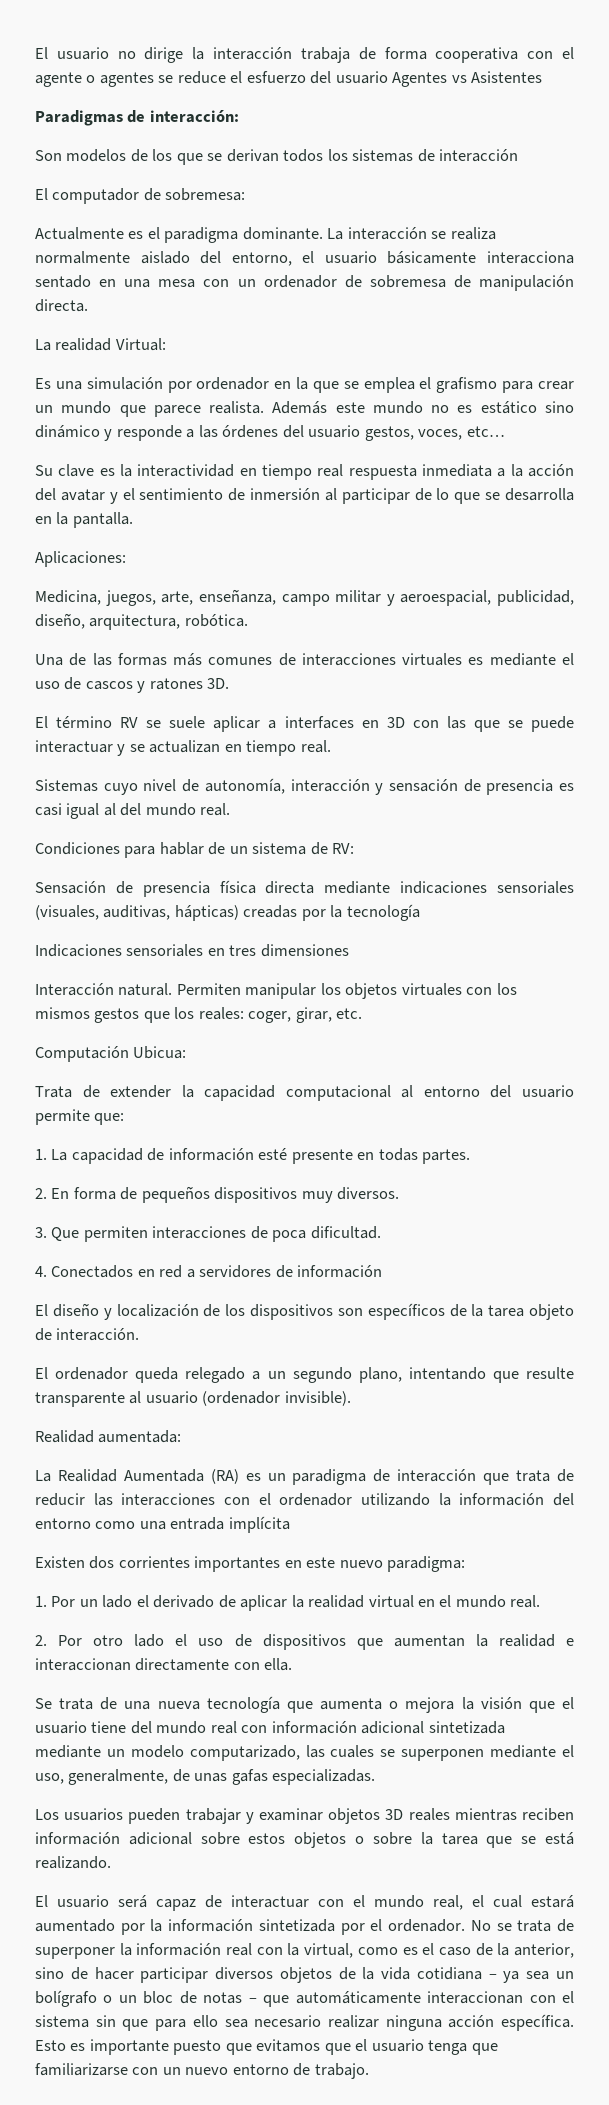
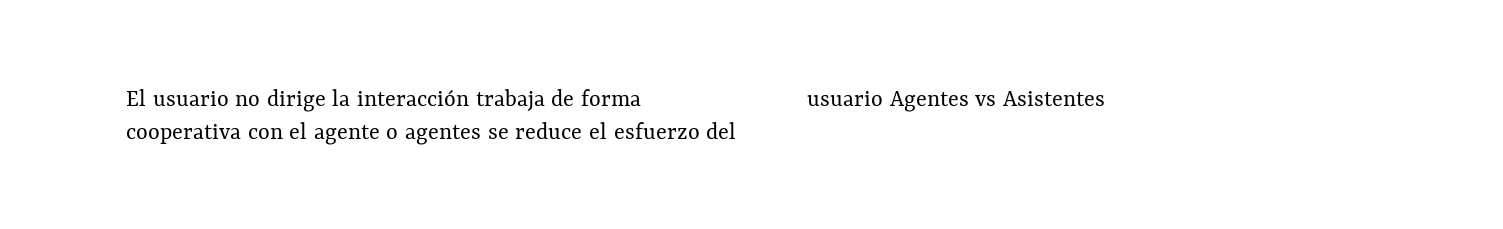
- Paradigmas de interacción:
- Son modelos de los que se derivan todos los sistemas de interacción
- El computador de sobremesa:
- Actualmente es el paradigma dominante. La interacción se realiza normalmente aislado del entorno, el usuario básicamente interacciona sentado en una mesa con un ordenador de sobremesa de manipulación directa.
- La realidad Virtual:
- Es una simulación por ordenador en la que se emplea el grafismo para crear un mundo que parece realista. Además este mundo no es estático sino dinámico y responde a las órdenes del usuario gestos, voces, etc…
- Su clave es la interactividad en tiempo real respuesta inmediata a la acción del avatar y el sentimiento de inmersión al participar de lo que se desarrolla en la pantalla.
- Aplicaciones:
- Medicina, juegos, arte, enseñanza, campo militar y aeroespacial, publicidad, diseño, arquitectura, robótica.
- Una de las formas más comunes de interacciones virtuales es mediante el uso de cascos y ratones 3D.
- El término RV se suele aplicar a interfaces en 3D con las que se puede interactuar y se actualizan en tiempo real.
- Sistemas cuyo nivel de autonomía, interacción y sensación de presencia es casi igual al del mundo real.
- Condiciones para hablar de un sistema de RV:
- Sensación de presencia física directa mediante indicaciones sensoriales (visuales, auditivas, hápticas) creadas por la tecnología
- Indicaciones sensoriales en tres dimensiones
- Interacción natural. Permiten manipular los objetos virtuales con los mismos gestos que los reales: coger, girar, etc.
- Computación Ubicua:
- Trata de extender la capacidad computacional al entorno del usuario permite que:
- 1. La capacidad de información esté presente en todas partes.
- 2. En forma de pequeños dispositivos muy diversos.
- 3. Que permiten interacciones de poca dificultad.
- 4. Conectados en red a servidores de información
- El diseño y localización de los dispositivos son específicos de la tarea objeto de interacción.
- El ordenador queda relegado a un segundo plano, intentando que resulte transparente al usuario (ordenador invisible).
- Realidad aumentada:
- La Realidad Aumentada (RA) es un paradigma de interacción que trata de reducir las interacciones con el ordenador utilizando la información del entorno como una entrada implícita
- Existen dos corrientes importantes en este nuevo paradigma:
- 1. Por un lado el derivado de aplicar la realidad virtual en el mundo real.
- 2. Por otro lado el uso de dispositivos que aumentan la realidad e interaccionan directamente con ella.
- Se trata de una nueva tecnología que aumenta o mejora la visión que el usuario tiene del mundo real con información adicional sintetizada mediante un modelo computarizado, las cuales se superponen mediante el uso, generalmente, de unas gafas especializadas.
- Los usuarios pueden trabajar y examinar objetos 3D reales mientras reciben información adicional sobre estos objetos o sobre la tarea que se está realizando.
- El usuario será capaz de interactuar con el mundo real, el cual estará aumentado por la información sintetizada por el ordenador. No se trata de superponer la información real con la virtual, como es el caso de la anterior, sino de hacer participar diversos objetos de la vida cotidiana – ya sea un bolígrafo o un bloc de notas – que automáticamente interaccionan con el sistema sin que para ello sea necesario realizar ninguna acción específica. Esto es importante puesto que evitamos que el usuario tenga que familiarizarse con un nuevo entorno de trabajo.

